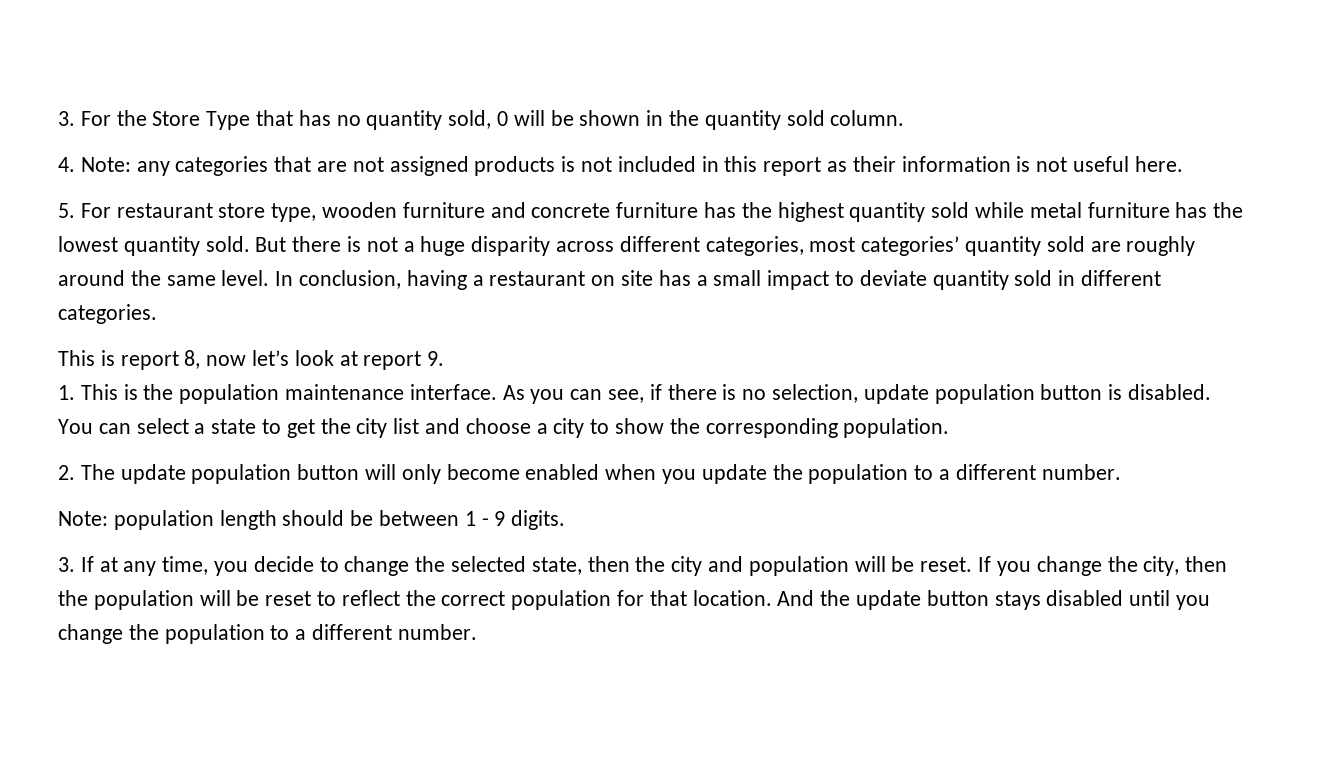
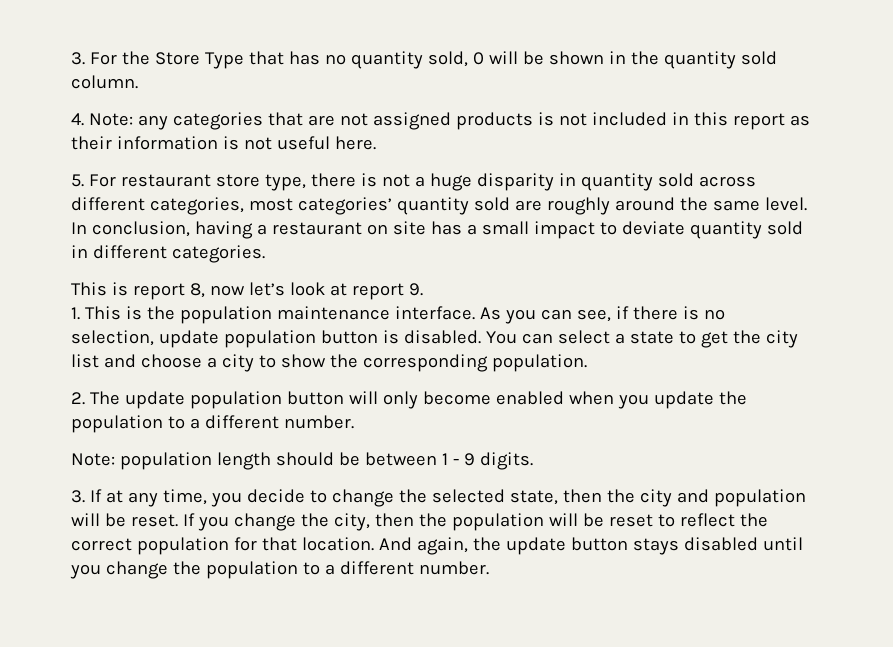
- 5. For restaurant store type, wooden furniture and concrete furniture has the highest quantity sold while metal furniture has the lowest quantity sold. But there is not a huge disparity across different categories, most categories’ quantity sold are roughly around the same level.
+ 5. For restaurant store type, there is not a huge disparity in quantity sold across different categories, most categories’ quantity sold are roughly around the same level.
- And the update button stays disabled until you change the population to a different number.
+ And again, the update button stays disabled until you change the population to a different number.

